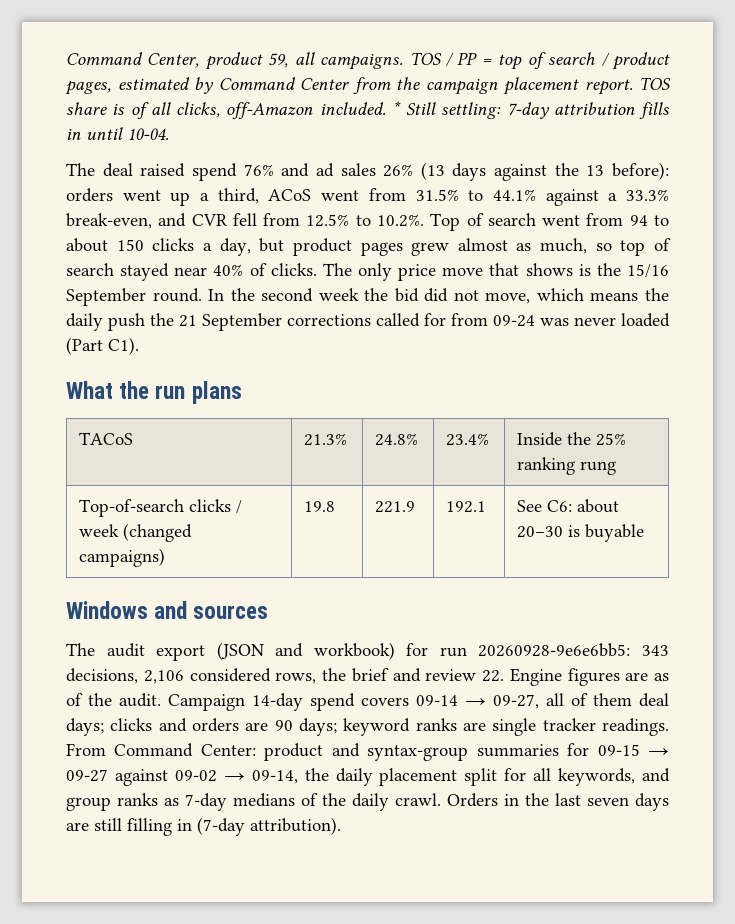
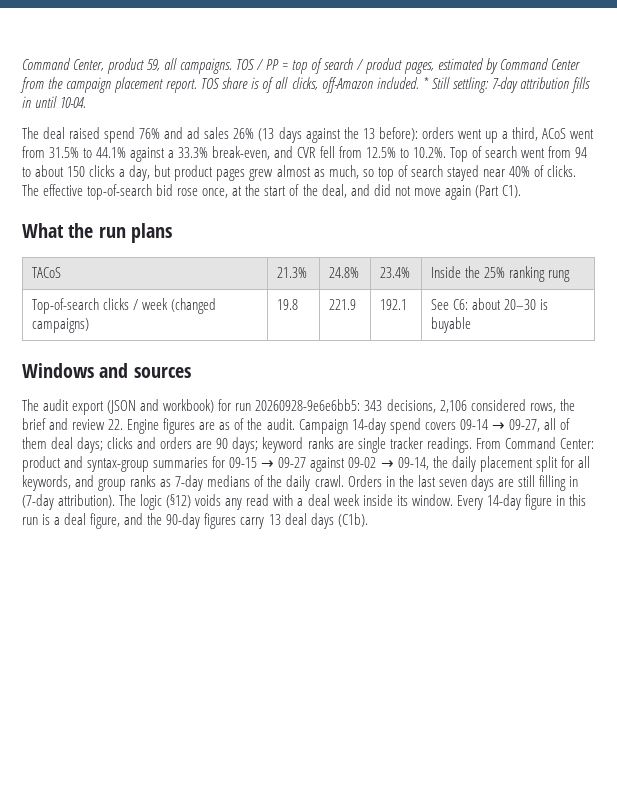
- The only price move that shows is the 15/16 September round. In the second week the bid did not move, which means the daily push the 21 September corrections called for from 09-24 was never loaded (Part C1).
+ The effective top-of-search bid rose once, at the start of the deal, and did not move again (Part C1).
+ The logic (§12) voids any read with a deal week inside its window. Every 14-day figure in this run is a deal figure, and the 90-day figures carry 13 deal days (C1b).

